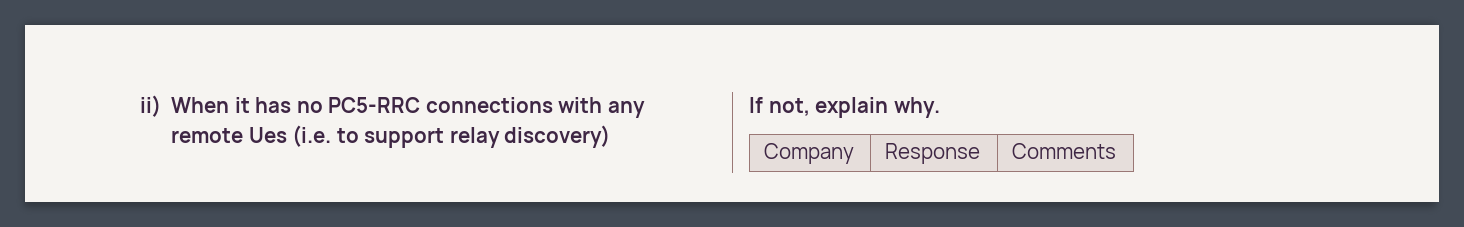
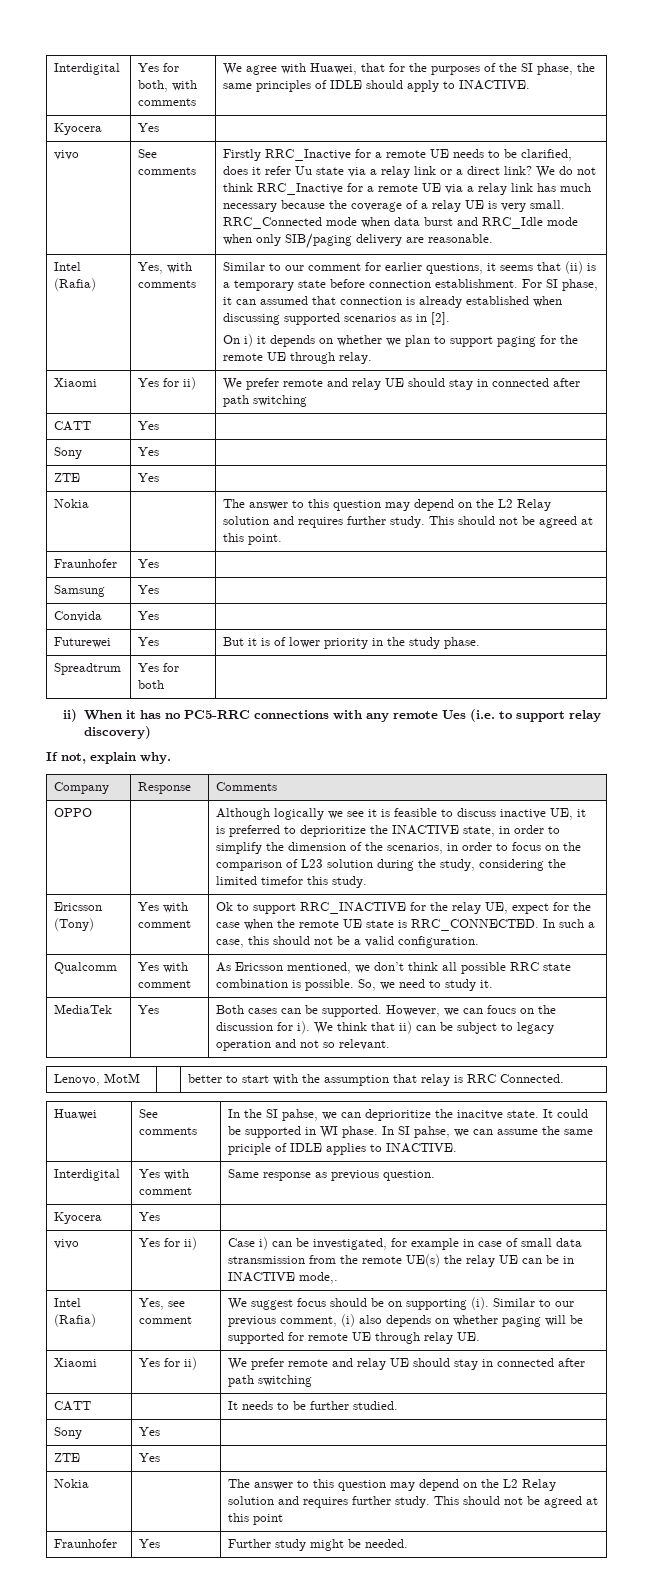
+ Interdigital | Yes for both, with comments | We agree with Huawei, that for the purposes of the SI phase, the same principles of IDLE should apply to INACTIVE.
+ Kyocera | Yes |
+ vivo | See comments | Firstly RRC_Inactive for a remote UE needs to be clarified, does it refer Uu state via a relay link or a direct link? We do not think RRC_Inactive for a remote UE via a relay link has much necessary because the coverage of a relay UE is very small. RRC_Connected mode when data burst and RRC_Idle mode when only SIB/paging delivery are reasonable.
+ Intel (Rafia) | Yes, with comments | Similar to our comment for earlier questions, it seems that (ii) is a temporary state before connection establishment. For SI phase, it can assumed that connection is already established when discussing supported scenarios as in [2].
+ On i) it depends on whether we plan to support paging for the remote UE through relay.
+ Xiaomi | Yes for ii) | We prefer remote and relay UE should stay in connected after path switching
+ CATT | Yes |
+ Sony | Yes |
+ ZTE | Yes |
+ Nokia | | The answer to this question may depend on the L2 Relay solution and requires further study. This should not be agreed at this point.
+ Fraunhofer | Yes |
+ Samsung | Yes |
+ Convida | Yes |
+ Futurewei | Yes | But it is of lower priority in the study phase.
+ Spreadtrum | Yes for both |
+ OPPO | | Although logically we see it is feasible to discuss inactive UE, it is preferred to deprioritize the INACTIVE state, in order to simplify the dimension of the scenarios, in order to focus on the comparison of L23 solution during the study, considering the limited timefor this study.
+ Ericsson (Tony) | Yes with comment | Ok to support RRC_INACTIVE for the relay UE, expect for the case when the remote UE state is RRC_CONNECTED. In such a case, this should not be a valid configuration.
+ Qualcomm | Yes with comment | As Ericsson mentioned, we don’t think all possible RRC state combination is possible. So, we need to study it.
+ MediaTek | Yes | Both cases can be supported. However, we can foucs on the discussion for i). We think that ii) can be subject to legacy operation and not so relevant.
+ Lenovo, MotM | | better to start with the assumption that relay is RRC Connected.
+ Huawei | See comments | In the SI pahse, we can deprioritize the inacitve state. It could be supported in WI phase. In SI pahse, we can assume the same priciple of IDLE applies to INACTIVE.
+ Interdigital | Yes with comment | Same response as previous question.
+ Kyocera | Yes |
+ vivo | Yes for ii) | Case i) can be investigated, for example in case of small data stransmission from the remote UE(s) the relay UE can be in INACTIVE mode,.
+ Intel (Rafia) | Yes, see comment | We suggest focus should be on supporting (i). Similar to our previous comment, (i) also depends on whether paging will be supported for remote UE through relay UE.
+ Xiaomi | Yes for ii) | We prefer remote and relay UE should stay in connected after path switching
+ CATT | | It needs to be further studied.
+ Sony | Yes |
+ ZTE | Yes |
+ Nokia | | The answer to this question may depend on the L2 Relay solution and requires further study. This should not be agreed at this point
+ Fraunhofer | Yes | Further study might be needed.

